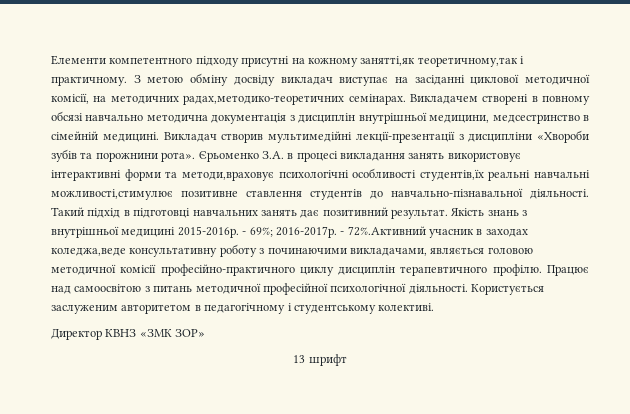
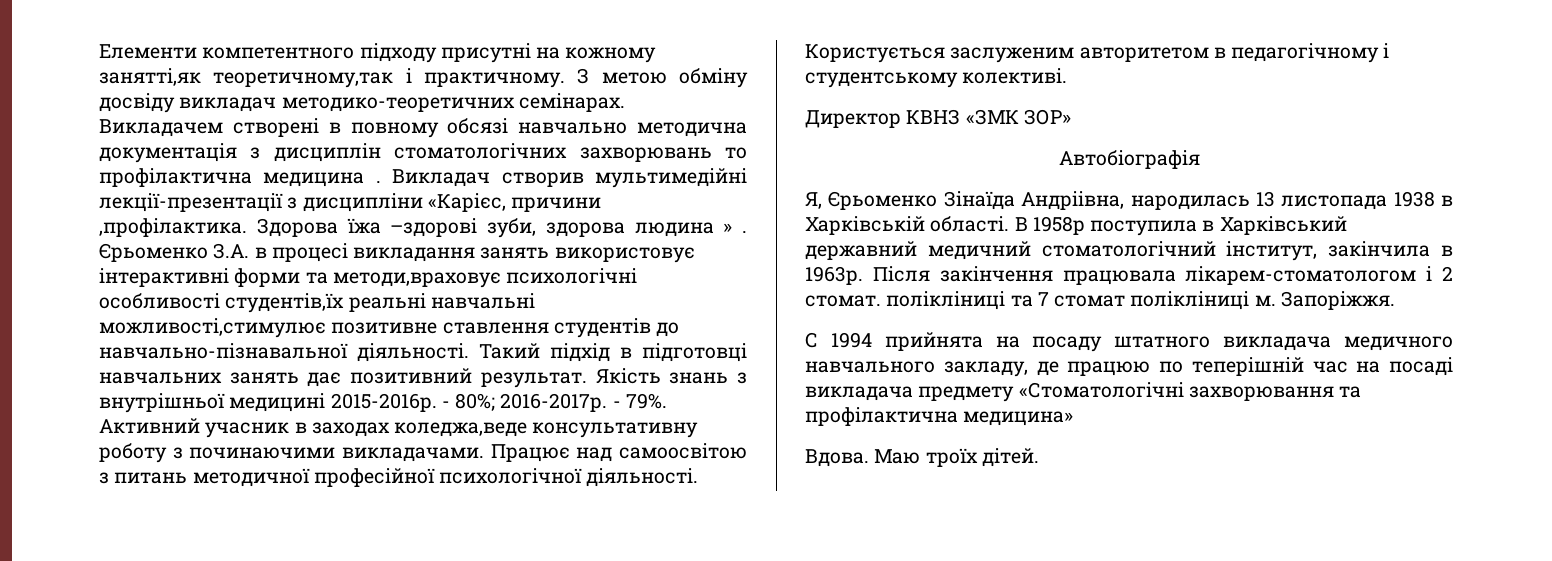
- З метою обміну досвіду викладач виступає на засіданні циклової методичної комісії, на методичних радах,методико-теоретичних семінарах.
+ З метою обміну досвіду викладач методико-теоретичних семінарах.
- Викладачем створені в повному обсязі навчально методична документація з дисциплін внутрішньої медицини, медсестринство в сімейній медицині.
+ Викладачем створені в повному обсязі навчально методична документація з дисциплін стоматологічних захворювань то профілактична медицина .
- Викладач створив мультимедійні лекції-презентації з дисципліни «Хвороби зубів та порожнини рота».
+ Викладач створив мультимедійні лекції-презентації з дисципліни «Карієс, причини ,профілактика. Здорова їжа –здорові зуби, здорова людина » .
- - 69%; 2016-2017р.
+ - 80%; 2016-2017р.
- - 72%.Активний учасник в заходах коледжа,веде консультативну роботу з починаючими викладачами, являється головою методичної комісії професійно-практичного циклу дисциплін терапевтичного профілю.
+ - 79%. Активний учасник в заходах коледжа,веде консультативну роботу з починаючими викладачами.
- 13 шрифт
+ Автобіографія
+ Я, Єрьоменко Зінаїда Андріівна, народилась 13 листопада 1938 в Харківській області. В 1958р поступила в Харківський державний медичний стоматологічний інститут, закінчила в 1963р. Після закінчення працювала лікарем-стоматологом і 2 стомат. полікліниці та 7 стомат полікліниці м. Запоріжжя.
+ С 1994 прийнята на посаду штатного викладача медичного навчального закладу, де працюю по теперішній час на посаді викладача предмету «Стоматологічні захворювання та профілактична медицина»
+ Вдова. Маю троїх дітей.

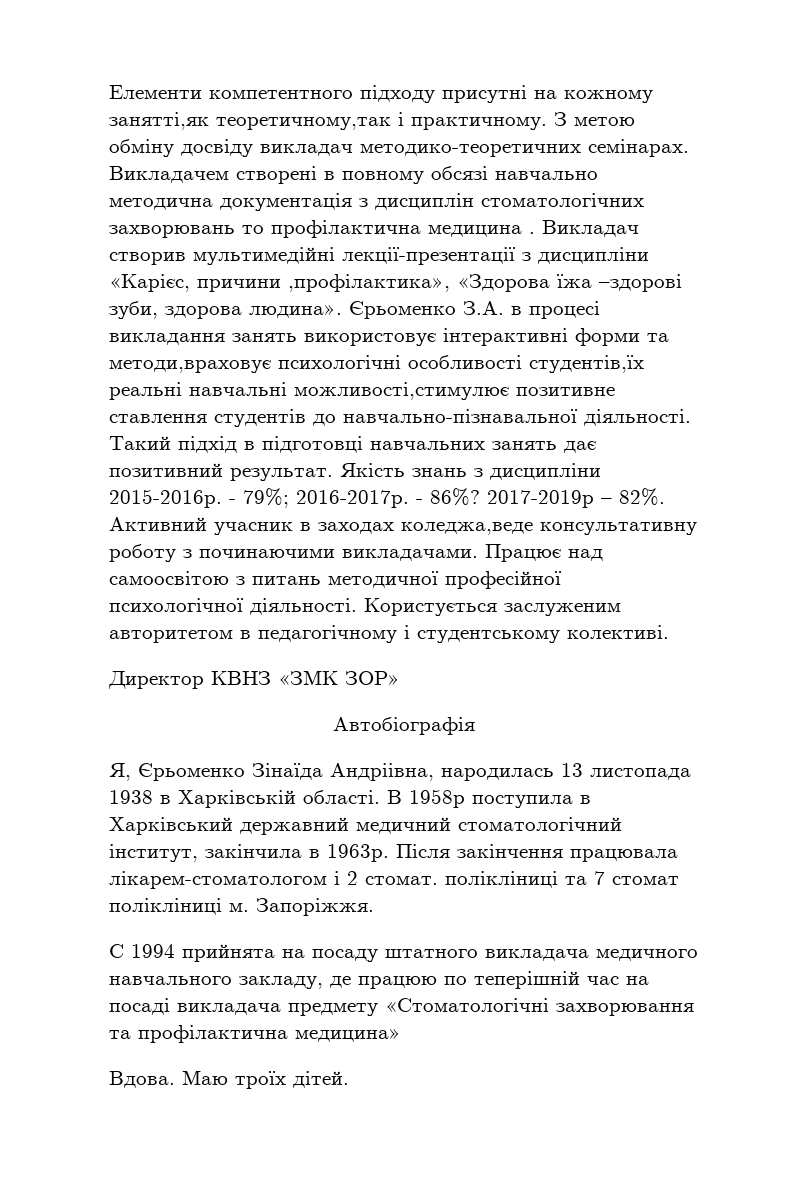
- Викладач створив мультимедійні лекції-презентації з дисципліни «Карієс, причини ,профілактика. Здорова їжа –здорові зуби, здорова людина » .
+ Викладач створив мультимедійні лекції-презентації з дисципліни «Карієс, причини ,профілактика», «Здорова їжа –здорові зуби, здорова людина».
- Якість знань з внутрішньої медицині 2015-2016р.
+ Якість знань з дисципліни 2015-2016р.
- - 80%; 2016-2017р.
+ - 79%; 2016-2017р.
- - 79%.
+ - 86%? 2017-2019р – 82%.

